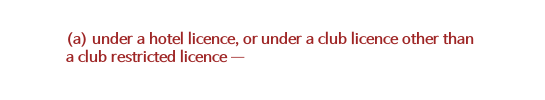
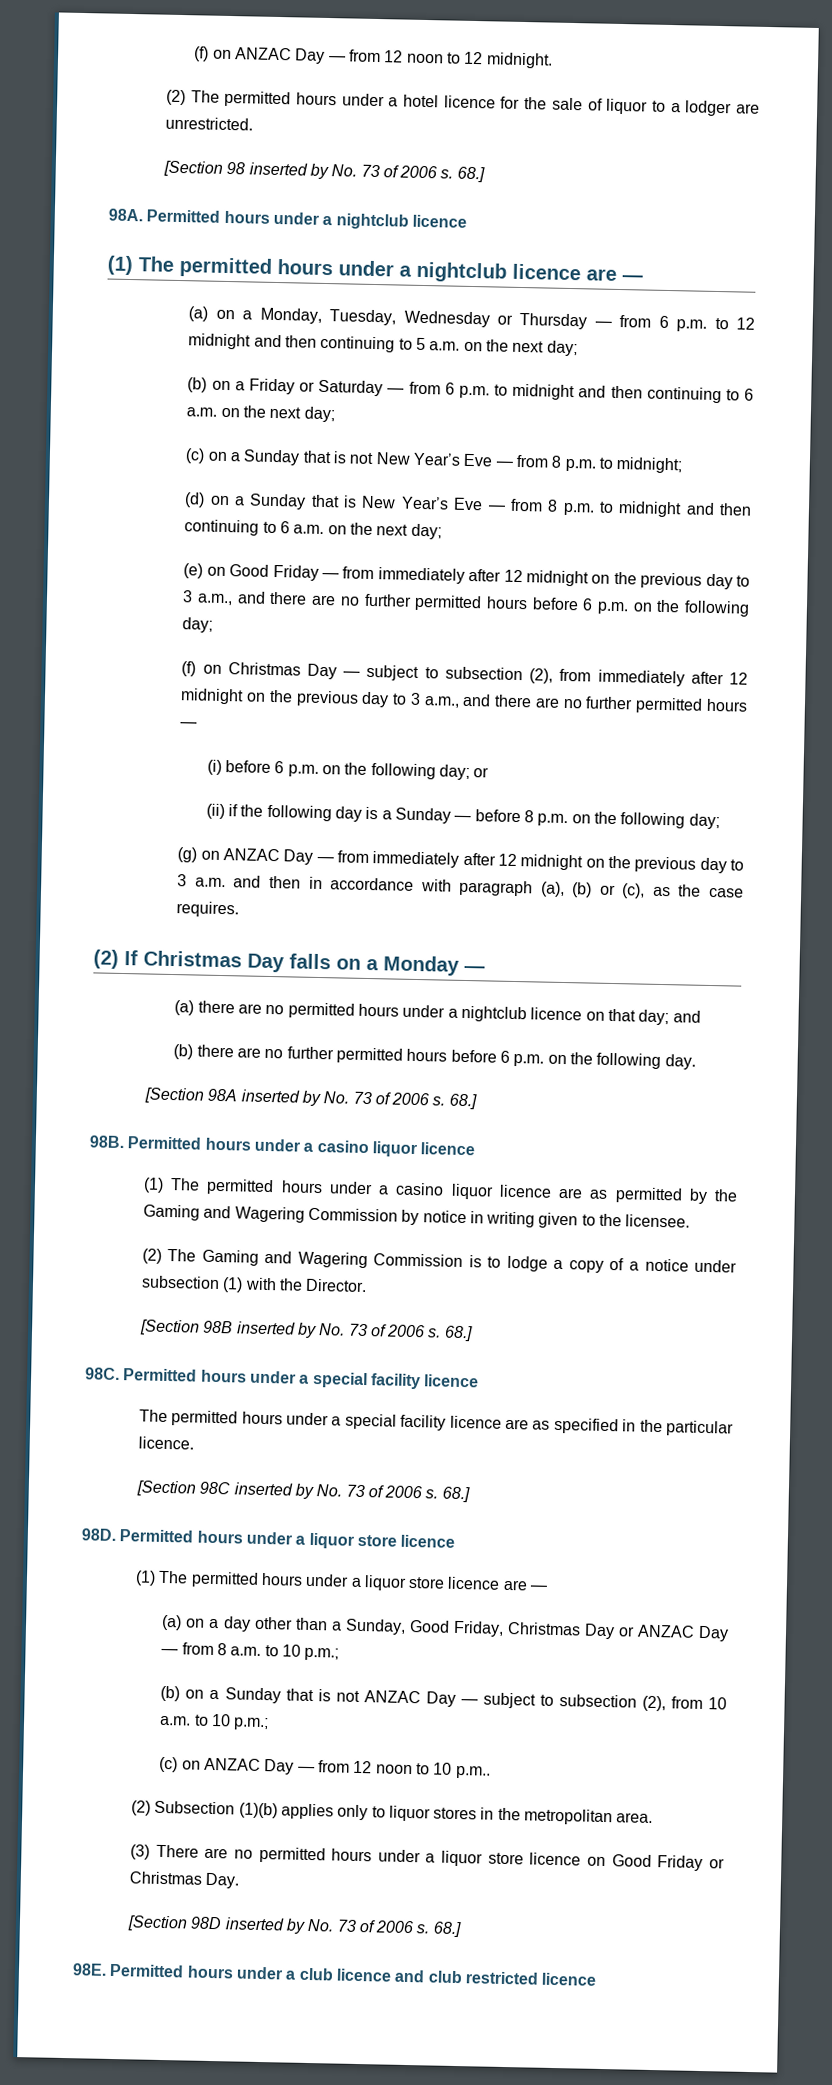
- (a) under a hotel licence, or under a club licence other than a club restricted licence —
+ (f) on ANZAC Day — from 12 noon to 12 midnight.
+ (2) The permitted hours under a hotel licence for the sale of liquor to a lodger are unrestricted.
+ [Section 98 inserted by No. 73 of 2006 s. 68.]
+ 98A. Permitted hours under a nightclub licence
+ (1) The permitted hours under a nightclub licence are —
+ (a) on a Monday, Tuesday, Wednesday or Thursday — from 6 p.m. to 12 midnight and then continuing to 5 a.m. on the next day;
+ (b) on a Friday or Saturday — from 6 p.m. to midnight and then continuing to 6 a.m. on the next day;
+ (c) on a Sunday that is not New Year’s Eve — from 8 p.m. to midnight;
+ (d) on a Sunday that is New Year’s Eve — from 8 p.m. to midnight and then continuing to 6 a.m. on the next day;
+ (e) on Good Friday — from immediately after 12 midnight on the previous day to 3 a.m., and there are no further permitted hours before 6 p.m. on the following day;
+ (f) on Christmas Day — subject to subsection (2), from immediately after 12 midnight on the previous day to 3 a.m., and there are no further permitted hours —
+ (i) before 6 p.m. on the following day; or
+ (ii) if the following day is a Sunday — before 8 p.m. on the following day;
+ (g) on ANZAC Day — from immediately after 12 midnight on the previous day to 3 a.m. and then in accordance with paragraph (a), (b) or (c), as the case requires.
+ (2) If Christmas Day falls on a Monday —
+ (a) there are no permitted hours under a nightclub licence on that day; and
+ (b) there are no further permitted hours before 6 p.m. on the following day.
+ [Section 98A inserted by No. 73 of 2006 s. 68.]
+ 98B. Permitted hours under a casino liquor licence
+ (1) The permitted hours under a casino liquor licence are as permitted by the Gaming and Wagering Commission by notice in writing given to the licensee.
+ (2) The Gaming and Wagering Commission is to lodge a copy of a notice under subsection (1) with the Director.
+ [Section 98B inserted by No. 73 of 2006 s. 68.]
+ 98C. Permitted hours under a special facility licence
+ The permitted hours under a special facility licence are as specified in the particular licence.
+ [Section 98C inserted by No. 73 of 2006 s. 68.]
+ 98D. Permitted hours under a liquor store licence
+ (1) The permitted hours under a liquor store licence are —
+ (a) on a day other than a Sunday, Good Friday, Christmas Day or ANZAC Day — from 8 a.m. to 10 p.m.;
+ (b) on a Sunday that is not ANZAC Day — subject to subsection (2), from 10 a.m. to 10 p.m.;
+ (c) on ANZAC Day — from 12 noon to 10 p.m..
+ (2) Subsection (1)(b) applies only to liquor stores in the metropolitan area.
+ (3) There are no permitted hours under a liquor store licence on Good Friday or Christmas Day.
+ [Section 98D inserted by No. 73 of 2006 s. 68.]
+ 98E. Permitted hours under a club licence and club restricted licence

